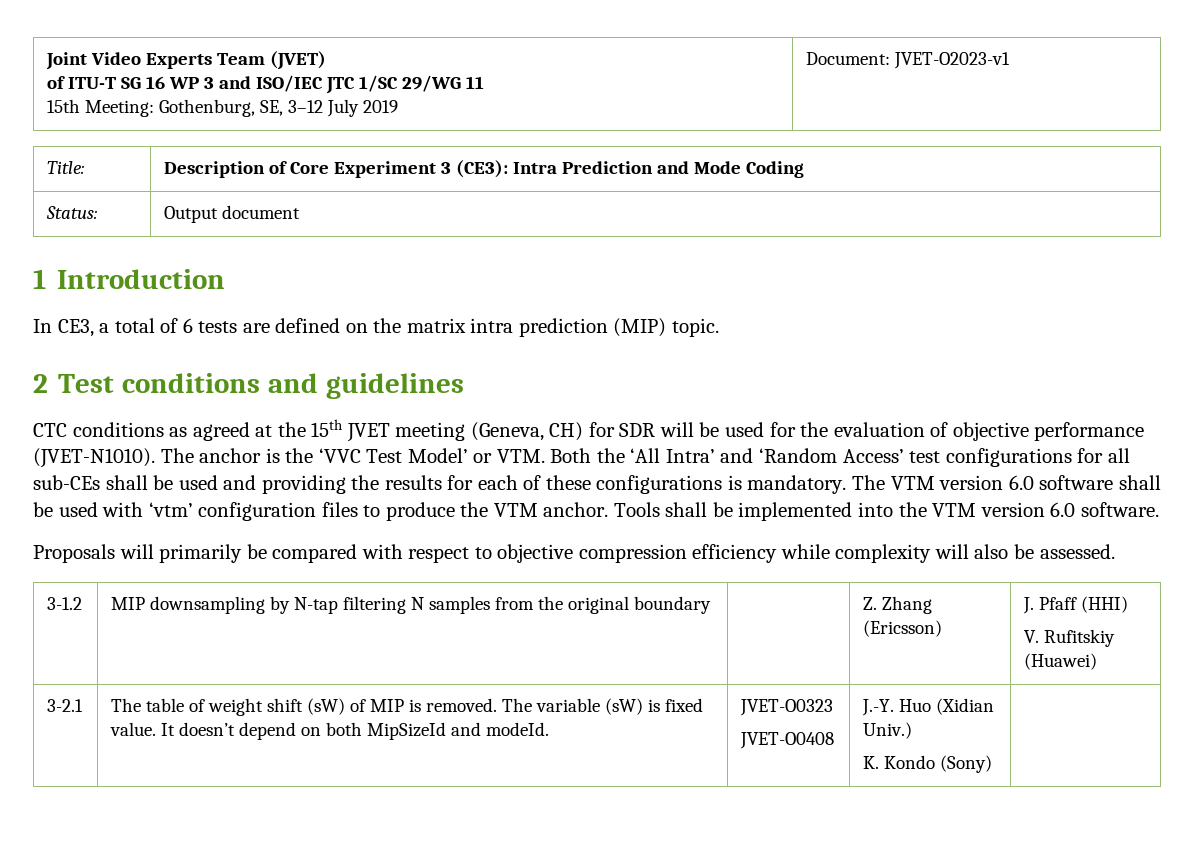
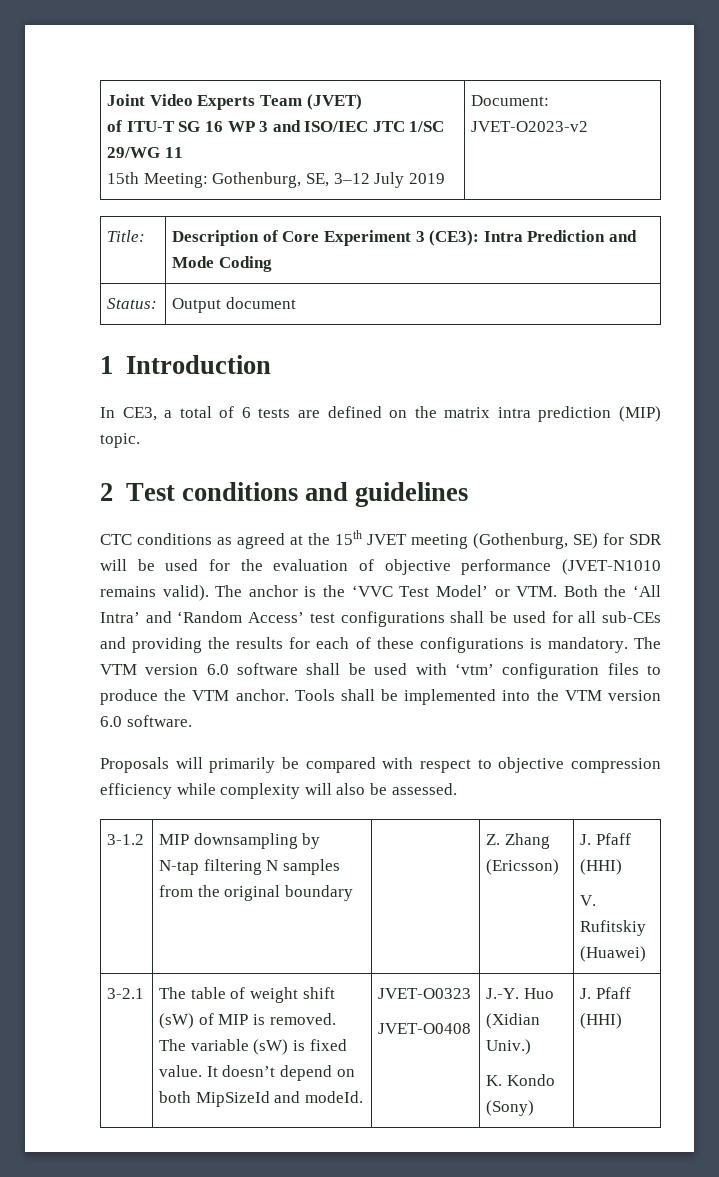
  Joint Video Experts Team (JVET)
  of ITU-T SG 16 WP 3 and ISO/IEC JTC 1/SC 29/WG 11
- 15th Meeting: Gothenburg, SE, 3–12 July 2019 | Document: JVET-O2023-v1
+ 15th Meeting: Gothenburg, SE, 3–12 July 2019 | Document: JVET-O2023-v2
- CTC conditions as agreed at the 15th JVET meeting (Geneva, CH) for SDR will be used for the evaluation of objective performance (JVET-N1010).
+ CTC conditions as agreed at the 15th JVET meeting (Gothenburg, SE) for SDR will be used for the evaluation of objective performance (JVET-N1010 remains valid).
- The anchor is the ‘VVC Test Model’ or VTM. Both the ‘All Intra’ and ‘Random Access’ test configurations for all sub-CEs shall be used and providing the results for each of these configurations is mandatory.
+ The anchor is the ‘VVC Test Model’ or VTM. Both the ‘All Intra’ and ‘Random Access’ test configurations shall be used for all sub-CEs and providing the results for each of these configurations is mandatory.
  3-2.1 | The table of weight shift (sW) of MIP is removed. The variable (sW) is fixed value. It doesn’t depend on both MipSizeId and modeId. | JVET-O0323
  JVET-O0408 | J.-Y. Huo (Xidian Univ.)
- K. Kondo (Sony) |
+ K. Kondo (Sony) | J. Pfaff (HHI)

